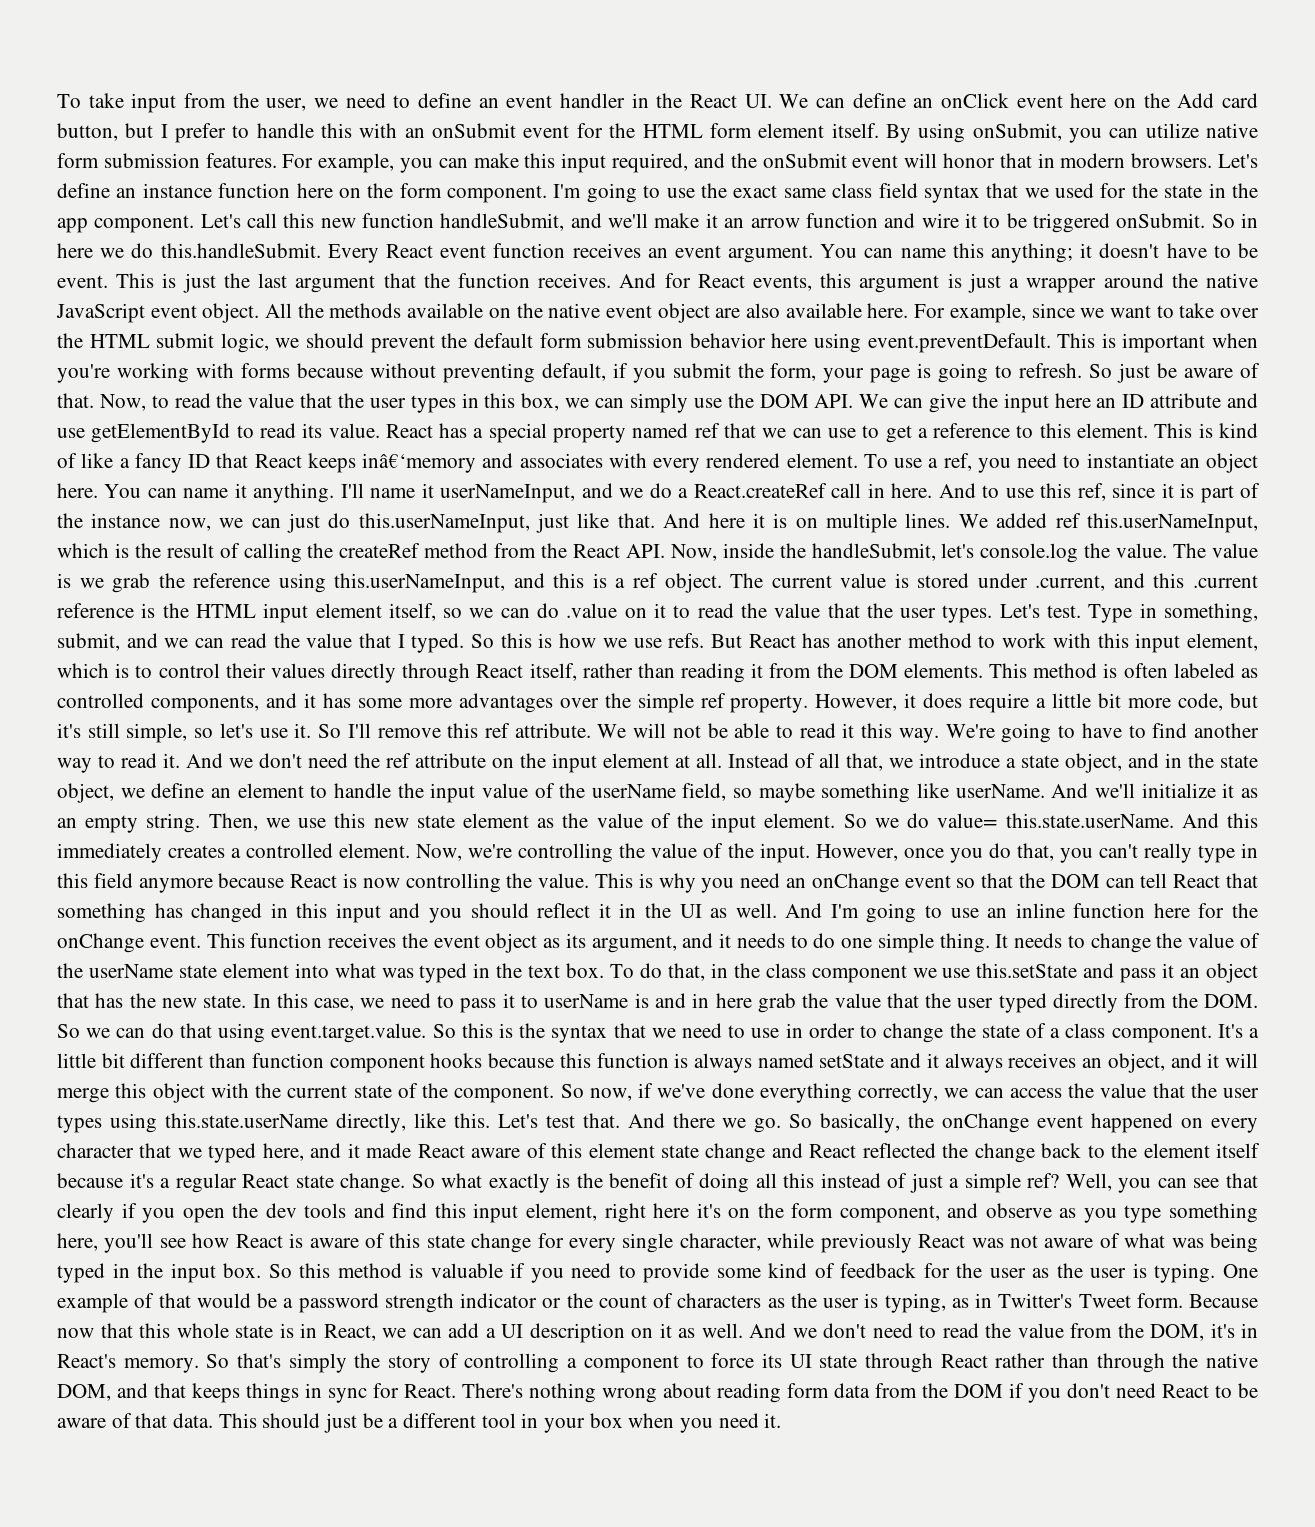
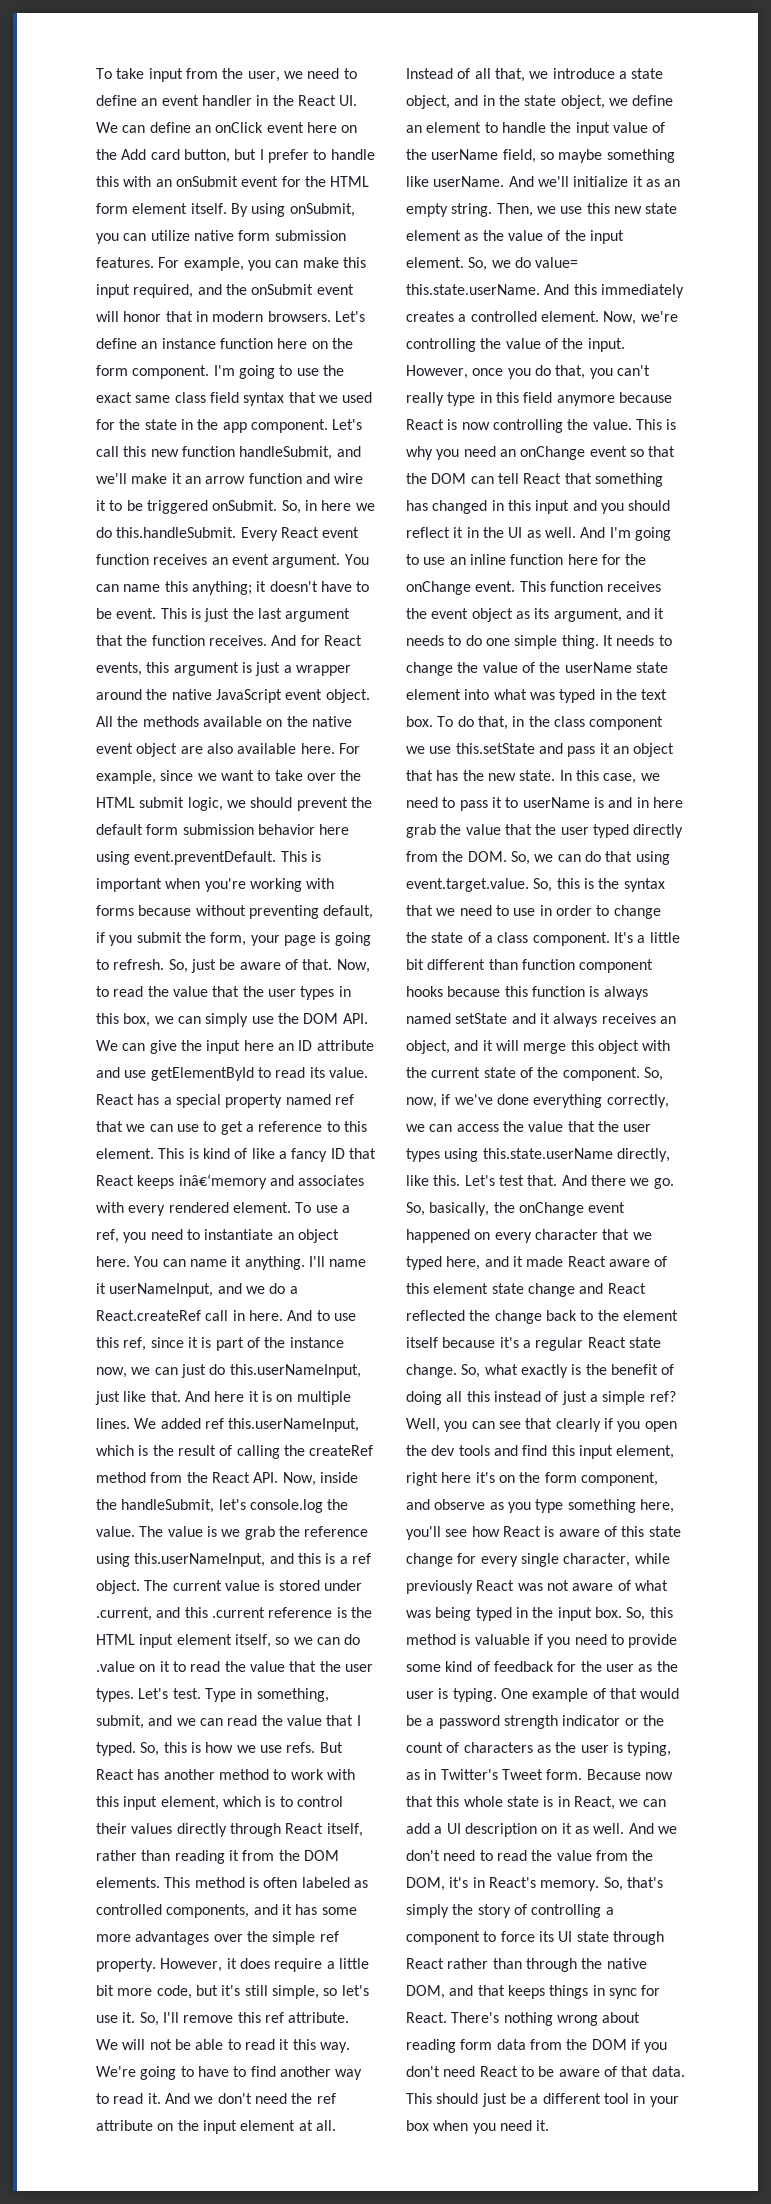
- So in here we do this.handleSubmit. Every React event function receives an event argument.
+ So, in here we do this.handleSubmit. Every React event function receives an event argument.
- So just be aware of that.
+ So, just be aware of that.
- So this is how we use refs.
+ So, this is how we use refs.
- So I'll remove this ref attribute.
+ So, I'll remove this ref attribute.
- So we do value= this.state.userName. And this immediately creates a controlled element.
+ So, we do value= this.state.userName. And this immediately creates a controlled element.
- In this case, we need to pass it to userName is and in here grab the value that the user typed directly from the DOM. So we can do that using event.target.value. So this is the syntax that we need to use in order to change the state of a class component.
+ In this case, we need to pass it to userName is and in here grab the value that the user typed directly from the DOM. So, we can do that using event.target.value. So, this is the syntax that we need to use in order to change the state of a class component.
- So now, if we've done everything correctly, we can access the value that the user types using this.state.userName directly, like this.
+ So, now, if we've done everything correctly, we can access the value that the user types using this.state.userName directly, like this.
- So basically, the onChange event happened on every character that we typed here, and it made React aware of this element state change and React reflected the change back to the element itself because it's a regular React state change.
+ So, basically, the onChange event happened on every character that we typed here, and it made React aware of this element state change and React reflected the change back to the element itself because it's a regular React state change.
- So what exactly is the benefit of doing all this instead of just a simple ref?
+ So, what exactly is the benefit of doing all this instead of just a simple ref?
- So this method is valuable if you need to provide some kind of feedback for the user as the user is typing.
+ So, this method is valuable if you need to provide some kind of feedback for the user as the user is typing.
- So that's simply the story of controlling a component to force its UI state through React rather than through the native DOM, and that keeps things in sync for React.
+ So, that's simply the story of controlling a component to force its UI state through React rather than through the native DOM, and that keeps things in sync for React.

